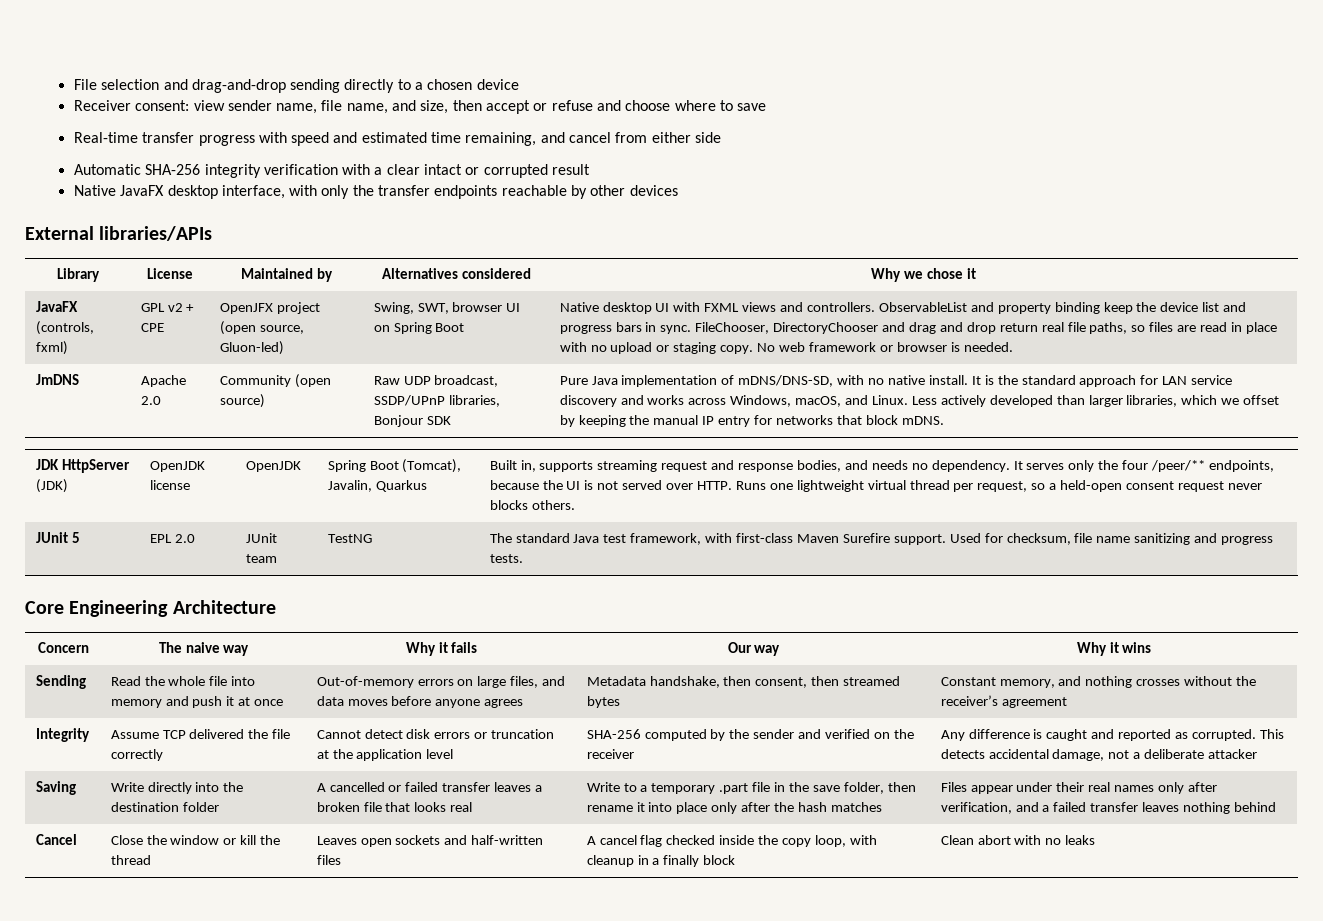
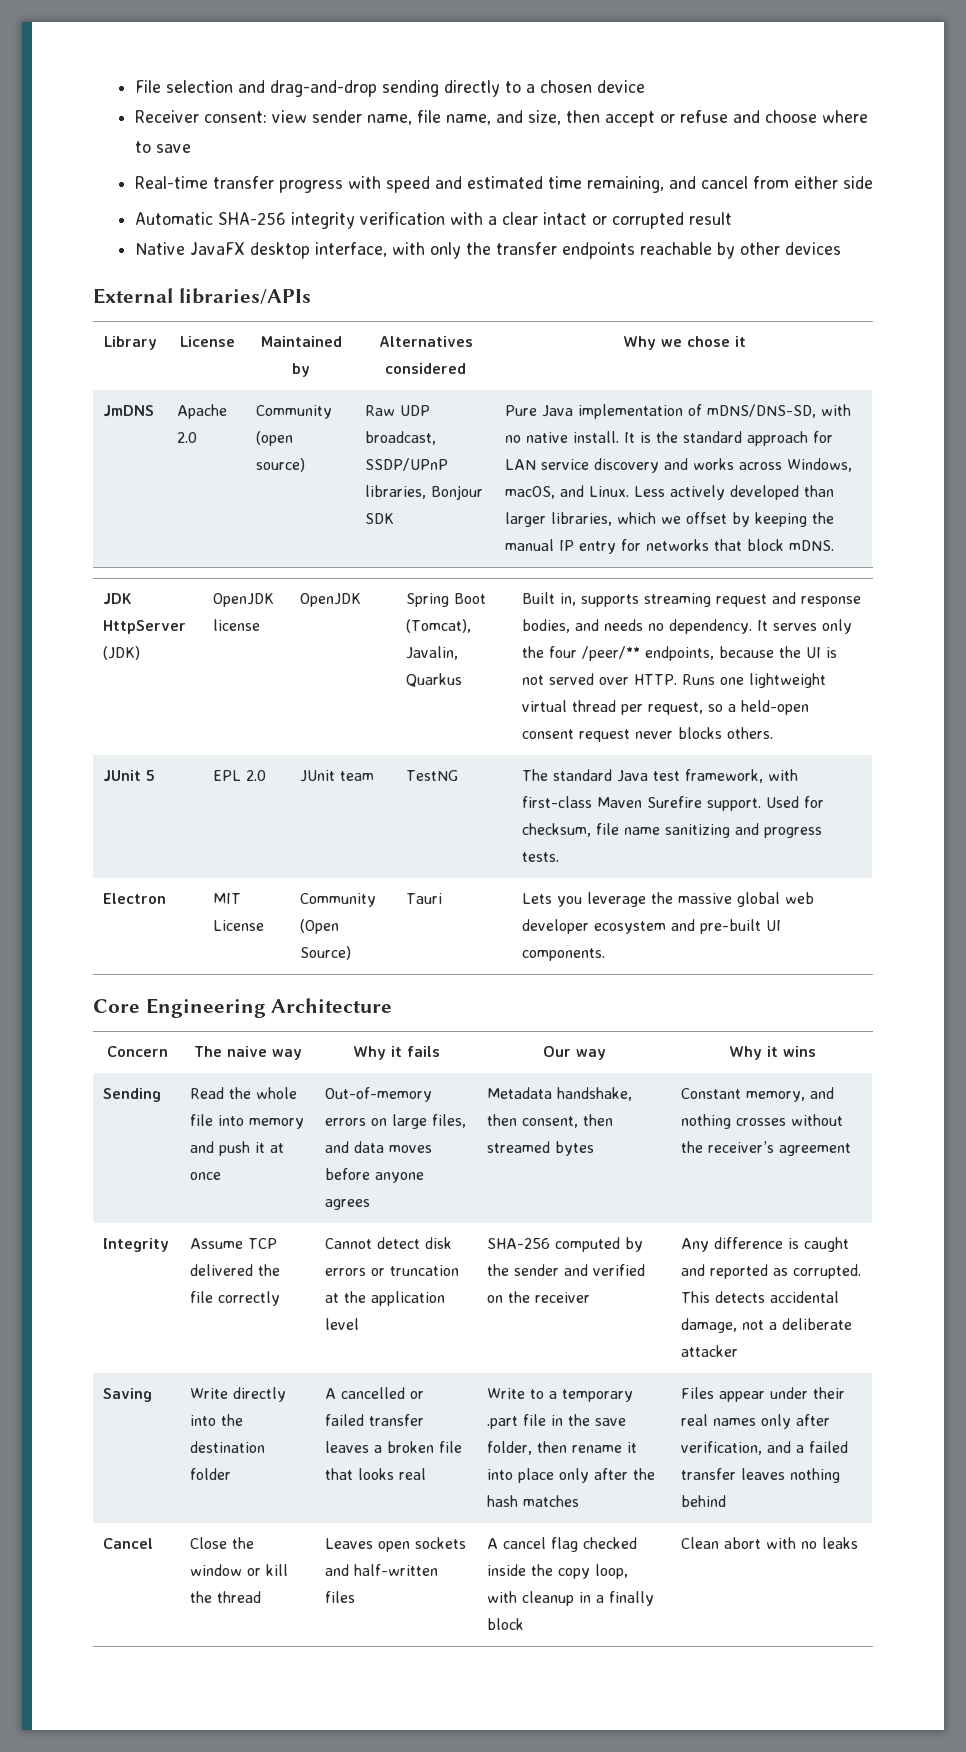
- JavaFX (controls, fxml) | GPL v2 + CPE | OpenJFX project (open source, Gluon-led) | Swing, SWT, browser UI on Spring Boot | Native desktop UI with FXML views and controllers. ObservableList and property binding keep the device list and progress bars in sync. FileChooser, DirectoryChooser and drag and drop return real file paths, so files are read in place with no upload or staging copy. No web framework or browser is needed.
+ Electron | MIT License | Community (Open Source) | Tauri | Lets you leverage the massive global web developer ecosystem and pre-built UI components.

